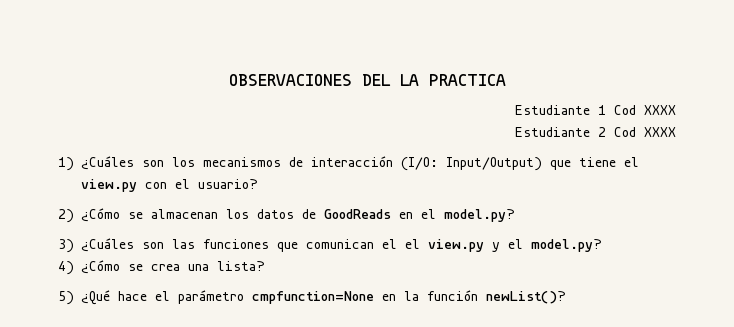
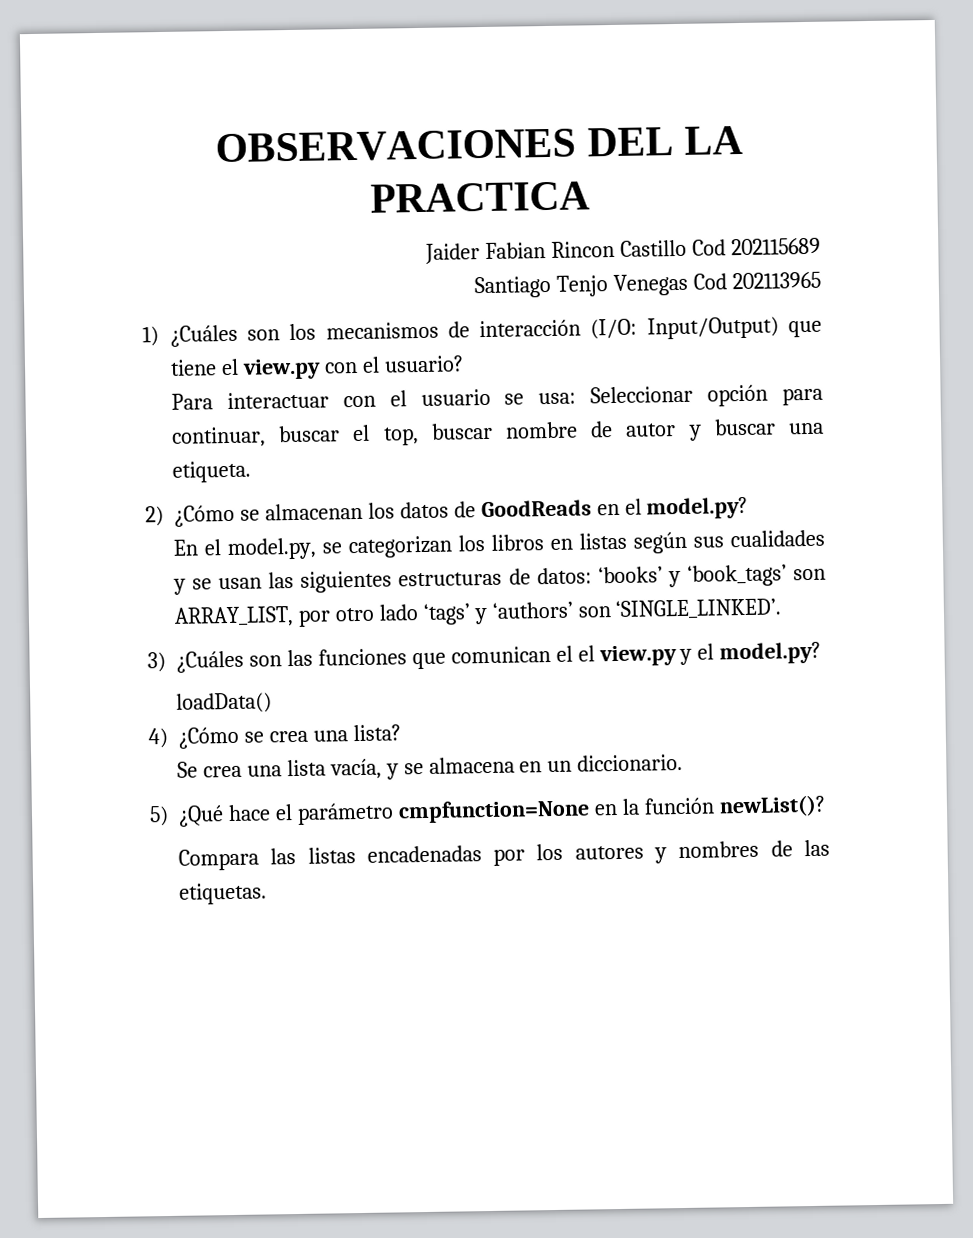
- Estudiante 1 Cod XXXX
- Estudiante 2 Cod XXXX
+ Jaider Fabian Rincon Castillo Cod 202115689
+ Santiago Tenjo Venegas Cod 202113965
+ Para interactuar con el usuario se usa: Seleccionar opción para continuar, buscar el top, buscar nombre de autor y buscar una etiqueta.
+ En el model.py, se categorizan los libros en listas según sus cualidades y se usan las siguientes estructuras de datos: ‘books’ y ‘book_tags’ son ARRAY_LIST, por otro lado ‘tags’ y ‘authors’ son ‘SINGLE_LINKED’.
+ loadData()
+ Se crea una lista vacía, y se almacena en un diccionario.
+ Compara las listas encadenadas por los autores y nombres de las etiquetas.

